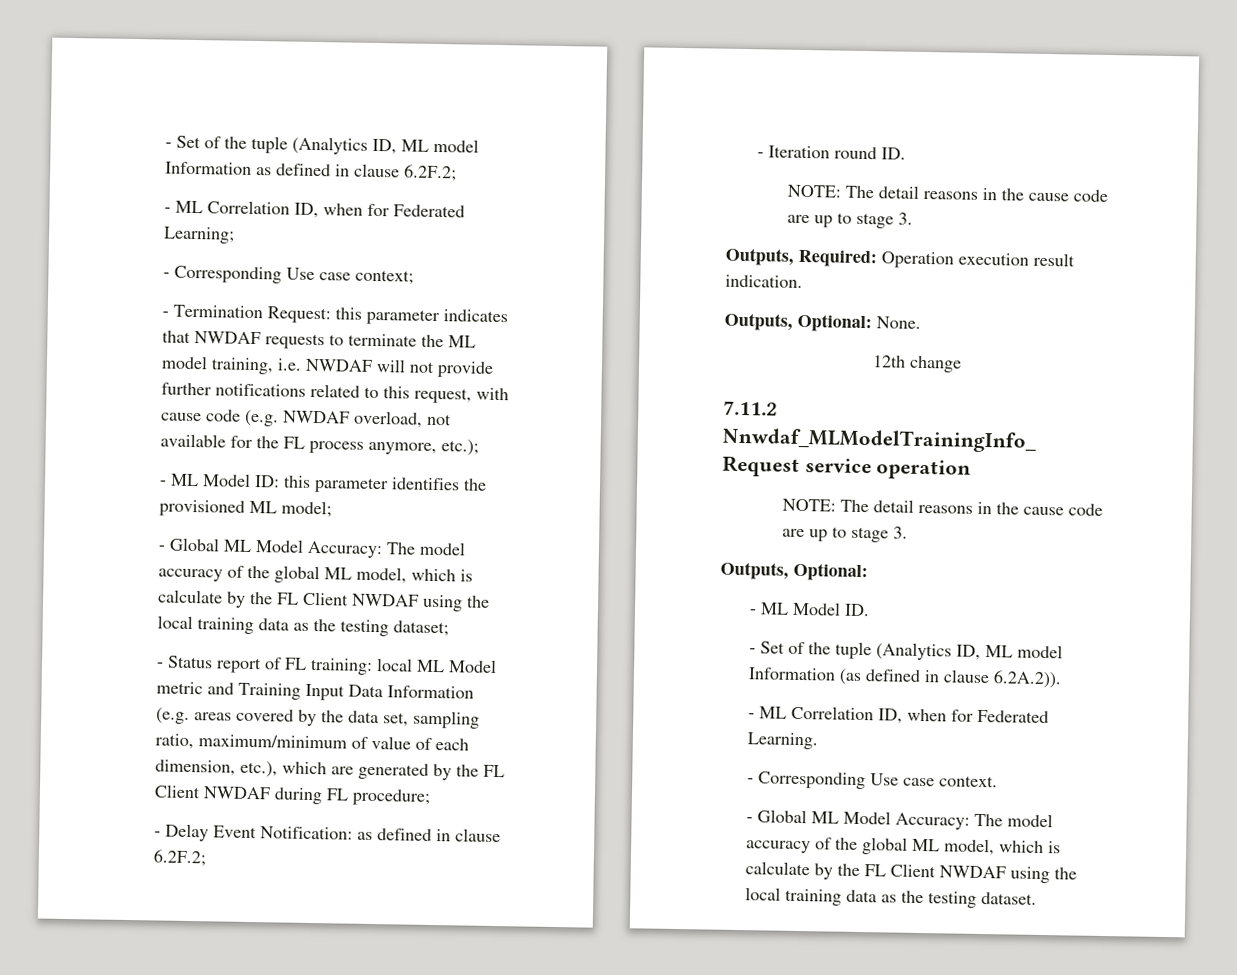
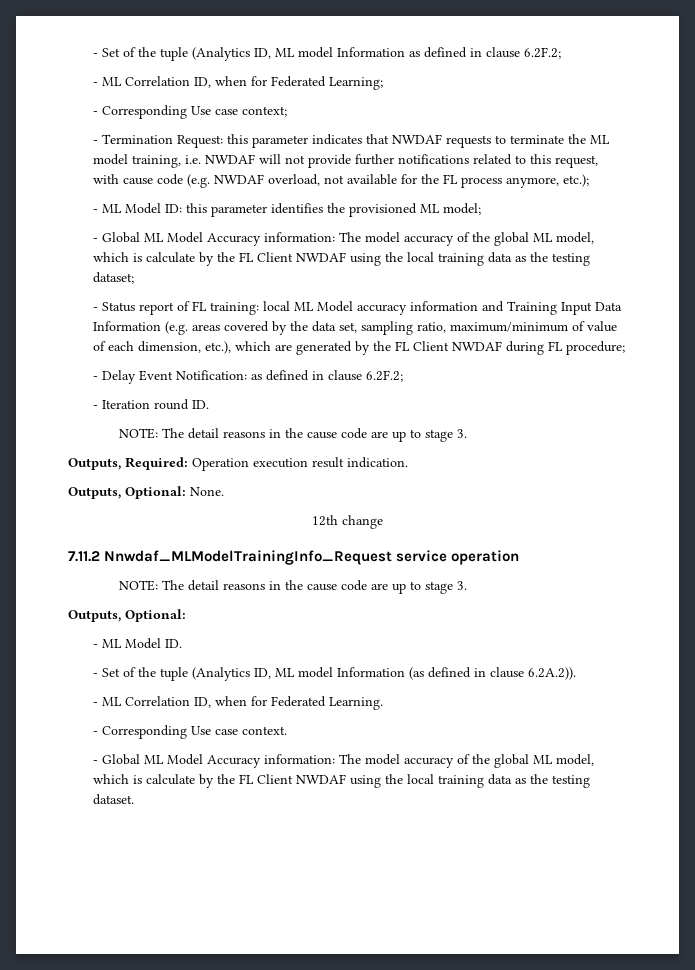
- - Global ML Model Accuracy: The model accuracy of the global ML model, which is calculate by the FL Client NWDAF using the local training data as the testing dataset;
+ - Global ML Model Accuracy information: The model accuracy of the global ML model, which is calculate by the FL Client NWDAF using the local training data as the testing dataset;
- - Status report of FL training: local ML Model metric and Training Input Data Information (e.g. areas covered by the data set, sampling ratio, maximum/minimum of value of each dimension, etc.), which are generated by the FL Client NWDAF during FL procedure;
+ - Status report of FL training: local ML Model accuracy information and Training Input Data Information (e.g. areas covered by the data set, sampling ratio, maximum/minimum of value of each dimension, etc.), which are generated by the FL Client NWDAF during FL procedure;
- - Global ML Model Accuracy: The model accuracy of the global ML model, which is calculate by the FL Client NWDAF using the local training data as the testing dataset.
+ - Global ML Model Accuracy information: The model accuracy of the global ML model, which is calculate by the FL Client NWDAF using the local training data as the testing dataset.

